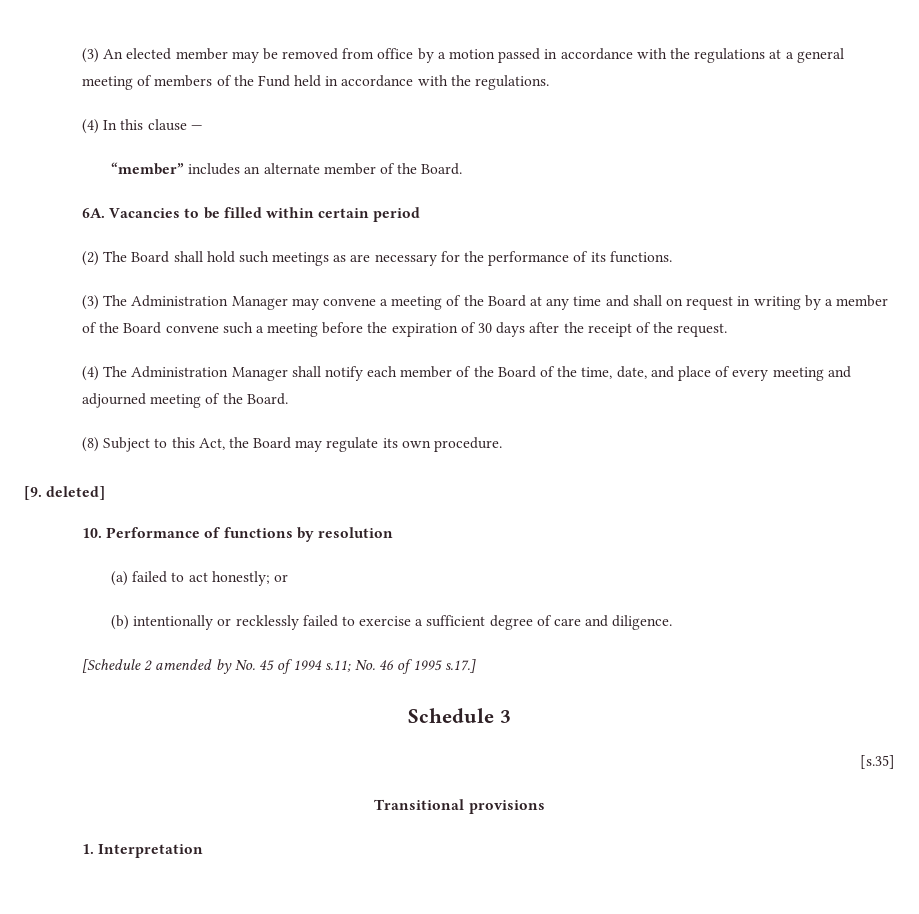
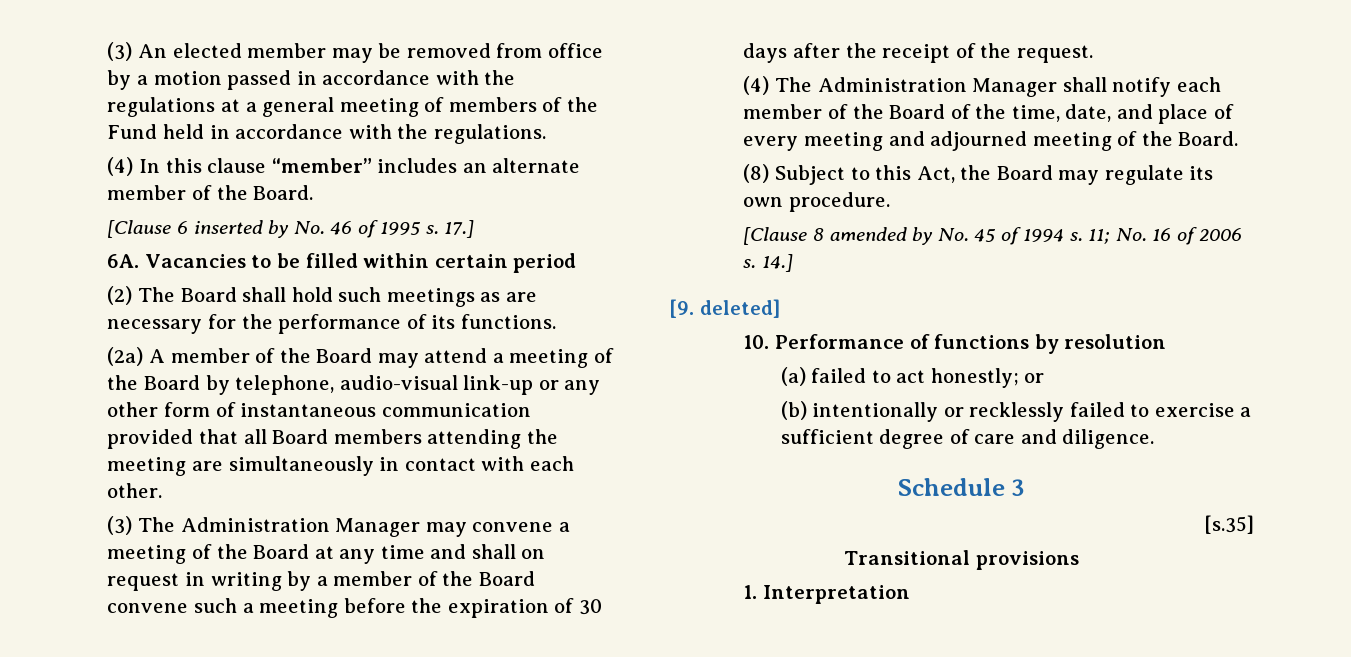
- (4) In this clause —
- “member” includes an alternate member of the Board.
+ (4) In this clause “member” includes an alternate member of the Board.
+ [Clause 6 inserted by No. 46 of 1995 s. 17.]
+ (2a) A member of the Board may attend a meeting of the Board by telephone, audio-visual link-up or any other form of instantaneous communication provided that all Board members attending the meeting are simultaneously in contact with each other.
+ [Clause 8 amended by No. 45 of 1994 s. 11; No. 16 of 2006 s. 14.]
- [Schedule 2 amended by No. 45 of 1994 s.11; No. 46 of 1995 s.17.]

